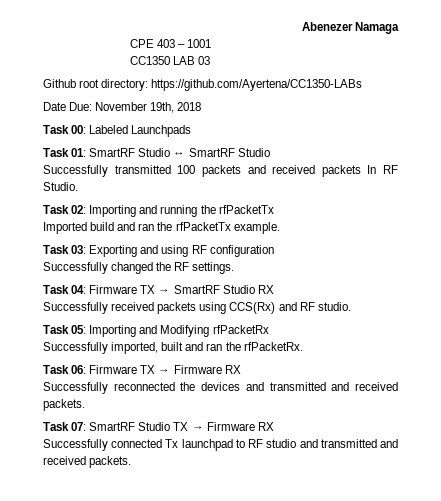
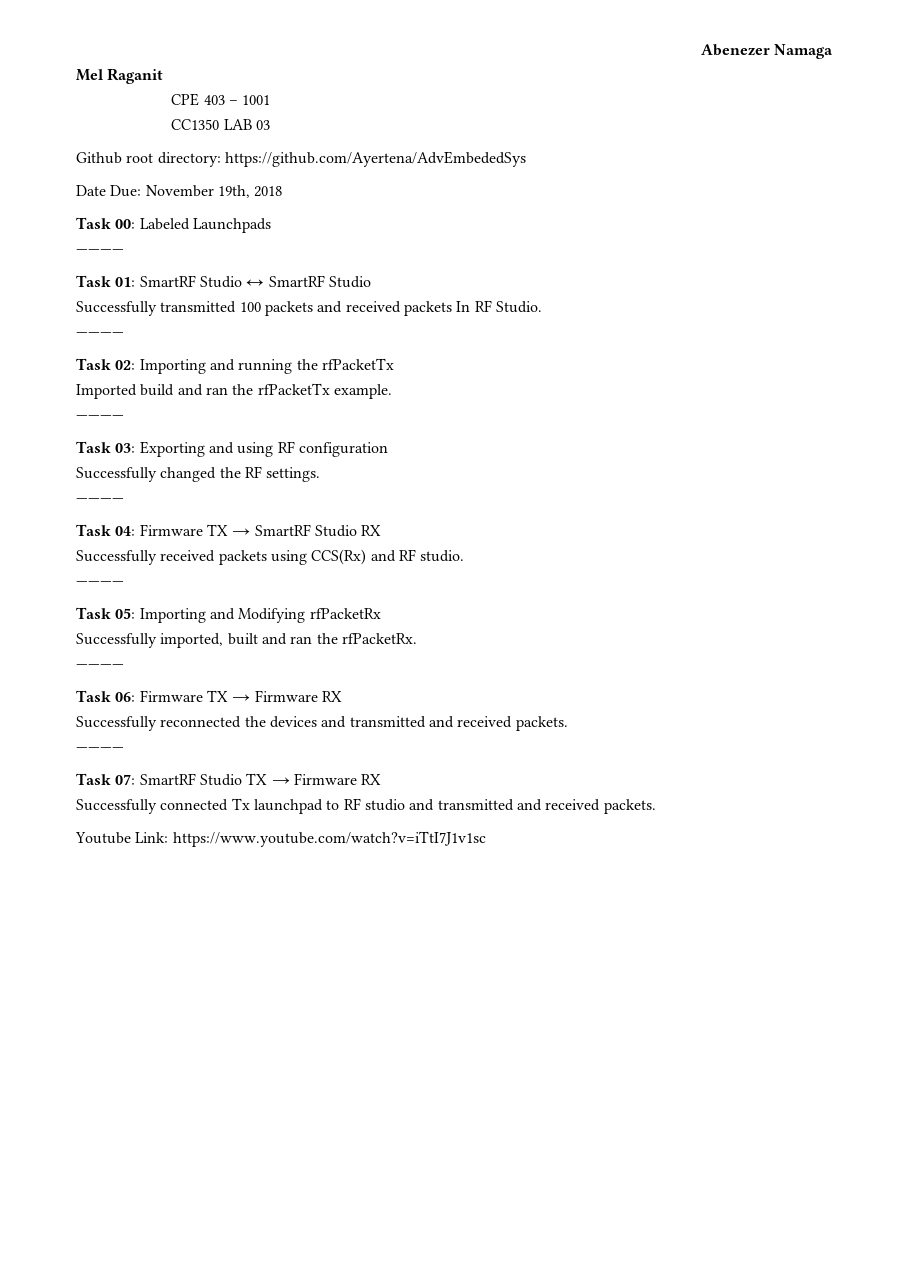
+ Mel Raganit
- Github root directory: https://github.com/Ayertena/CC1350-LABs
+ Github root directory: https://github.com/Ayertena/AdvEmbededSys
  Task 00: Labeled Launchpads
+ ————
  Successfully transmitted 100 packets and received packets In RF Studio.
+ ————
  Imported build and ran the rfPacketTx example.
+ ————
  Successfully changed the RF settings.
+ ————
  Successfully received packets using CCS(Rx) and RF studio.
+ ————
  Successfully imported, built and ran the rfPacketRx.
+ ————
  Successfully reconnected the devices and transmitted and received packets.
+ ————
+ Youtube Link: https://www.youtube.com/watch?v=iTtI7J1v1sc

